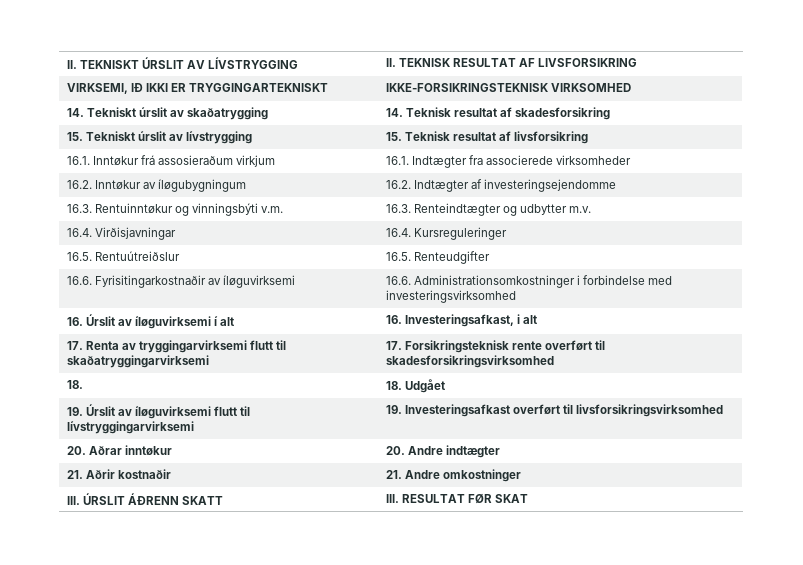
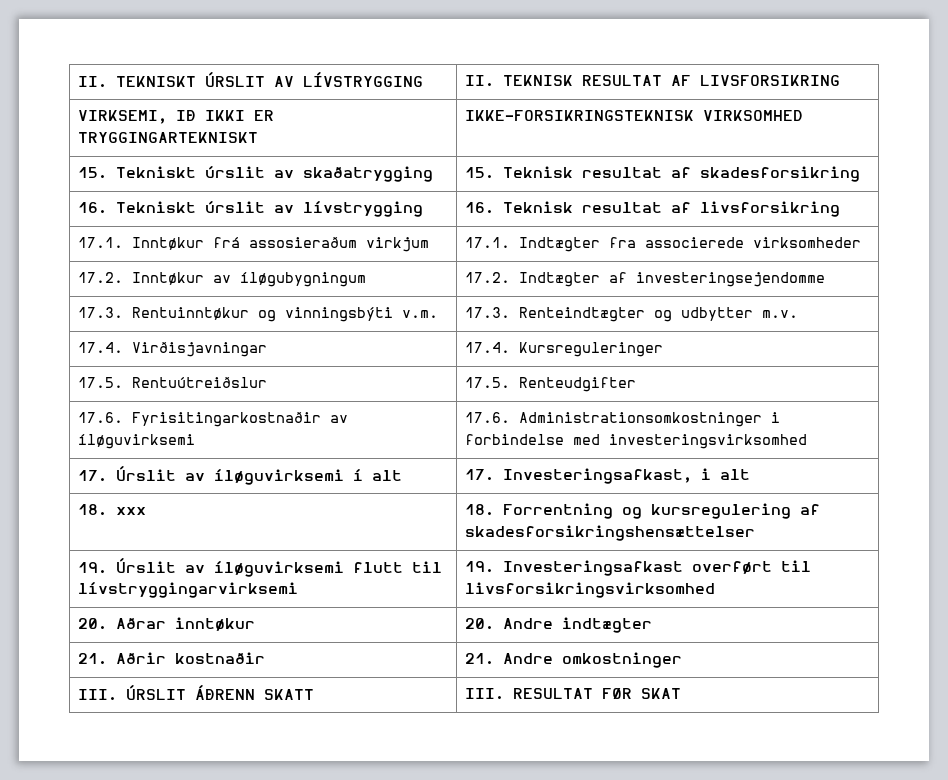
- 14. Tekniskt úrslit av skaðatrygging | 14. Teknisk resultat af skadesforsikring
+ 15. Tekniskt úrslit av skaðatrygging | 15. Teknisk resultat af skadesforsikring
- 15. Tekniskt úrslit av lívstrygging | 15. Teknisk resultat af livsforsikring
+ 16. Tekniskt úrslit av lívstrygging | 16. Teknisk resultat af livsforsikring
- 16.1. Inntøkur frá assosieraðum virkjum | 16.1. Indtægter fra associerede virksomheder
+ 17.1. Inntøkur frá assosieraðum virkjum | 17.1. Indtægter fra associerede virksomheder
- 16.2. Inntøkur av íløgubygningum | 16.2. Indtægter af investeringsejendomme
+ 17.2. Inntøkur av íløgubygningum | 17.2. Indtægter af investeringsejendomme
- 16.3. Rentuinntøkur og vinningsbýti v.m. | 16.3. Renteindtægter og udbytter m.v.
+ 17.3. Rentuinntøkur og vinningsbýti v.m. | 17.3. Renteindtægter og udbytter m.v.
- 16.4. Virðisjavningar | 16.4. Kursreguleringer
+ 17.4. Virðisjavningar | 17.4. Kursreguleringer
- 16.5. Rentuútreiðslur | 16.5. Renteudgifter
+ 17.5. Rentuútreiðslur | 17.5. Renteudgifter
- 16.6. Fyrisitingarkostnaðir av íløguvirksemi | 16.6. Administrationsomkostninger i forbindelse med investeringsvirksomhed
+ 17.6. Fyrisitingarkostnaðir av íløguvirksemi | 17.6. Administrationsomkostninger i forbindelse med investeringsvirksomhed
- 16. Úrslit av íløguvirksemi í alt | 16. Investeringsafkast, i alt
+ 17. Úrslit av íløguvirksemi í alt | 17. Investeringsafkast, i alt
- 17. Renta av tryggingarvirksemi flutt til skaðatryggingarvirksemi | 17. Forsikringsteknisk rente overført til skadesforsikringsvirksomhed
- 18. | 18. Udgået
+ 18. xxx | 18. Forrentning og kursregulering af skadesforsikringshensættelser

